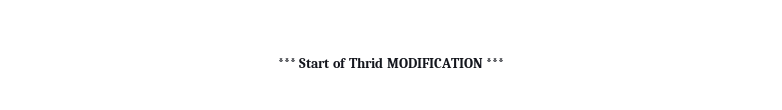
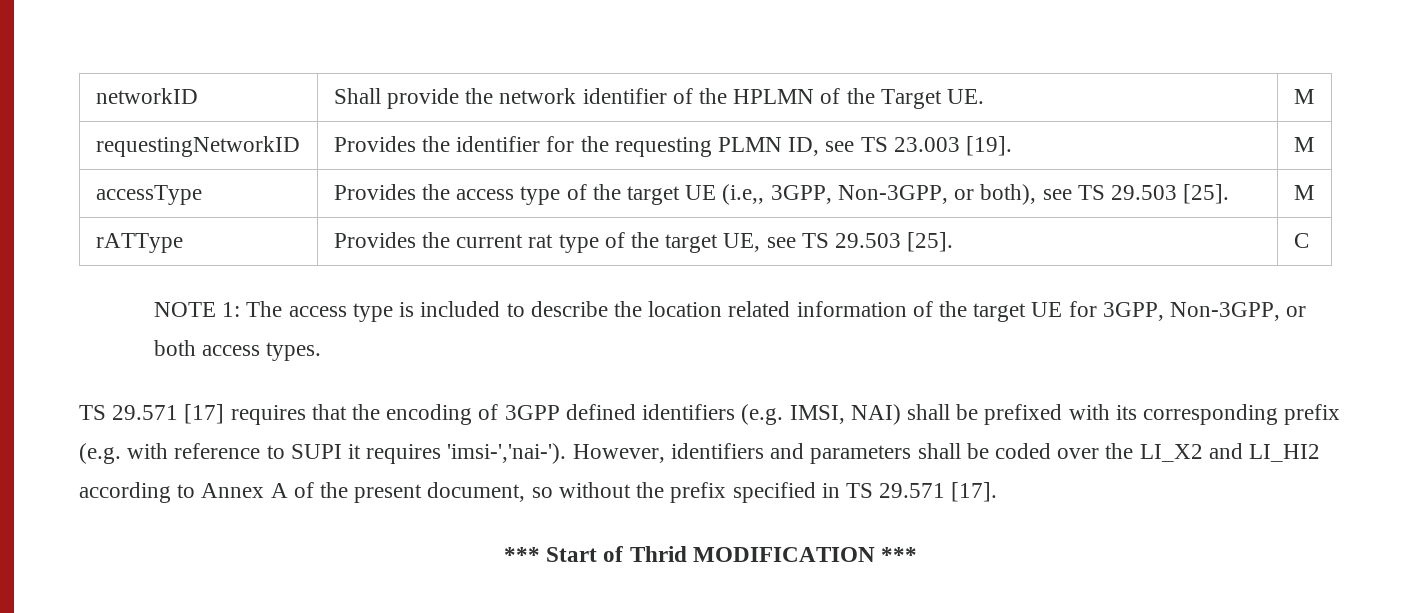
+ networkID | Shall provide the network identifier of the HPLMN of the Target UE. | M
+ requestingNetworkID | Provides the identifier for the requesting PLMN ID, see TS 23.003 [19]. | M
+ accessType | Provides the access type of the target UE (i.e,, 3GPP, Non-3GPP, or both), see TS 29.503 [25]. | M
+ rATType | Provides the current rat type of the target UE, see TS 29.503 [25]. | C
+ NOTE 1: The access type is included to describe the location related information of the target UE for 3GPP, Non-3GPP, or both access types.
+ TS 29.571 [17] requires that the encoding of 3GPP defined identifiers (e.g. IMSI, NAI) shall be prefixed with its corresponding prefix (e.g. with reference to SUPI it requires 'imsi-','nai-'). However, identifiers and parameters shall be coded over the LI_X2 and LI_HI2 according to Annex A of the present document, so without the prefix specified in TS 29.571 [17].

